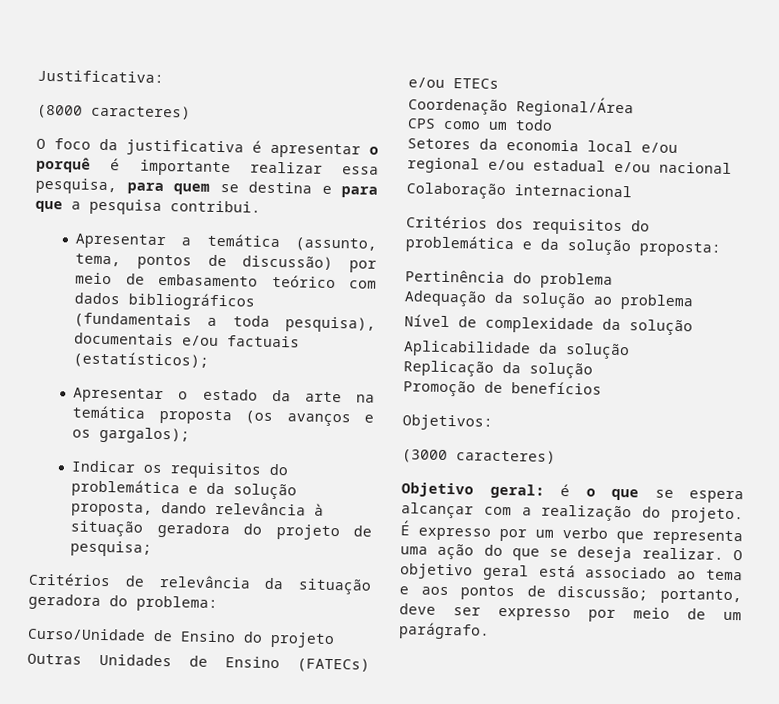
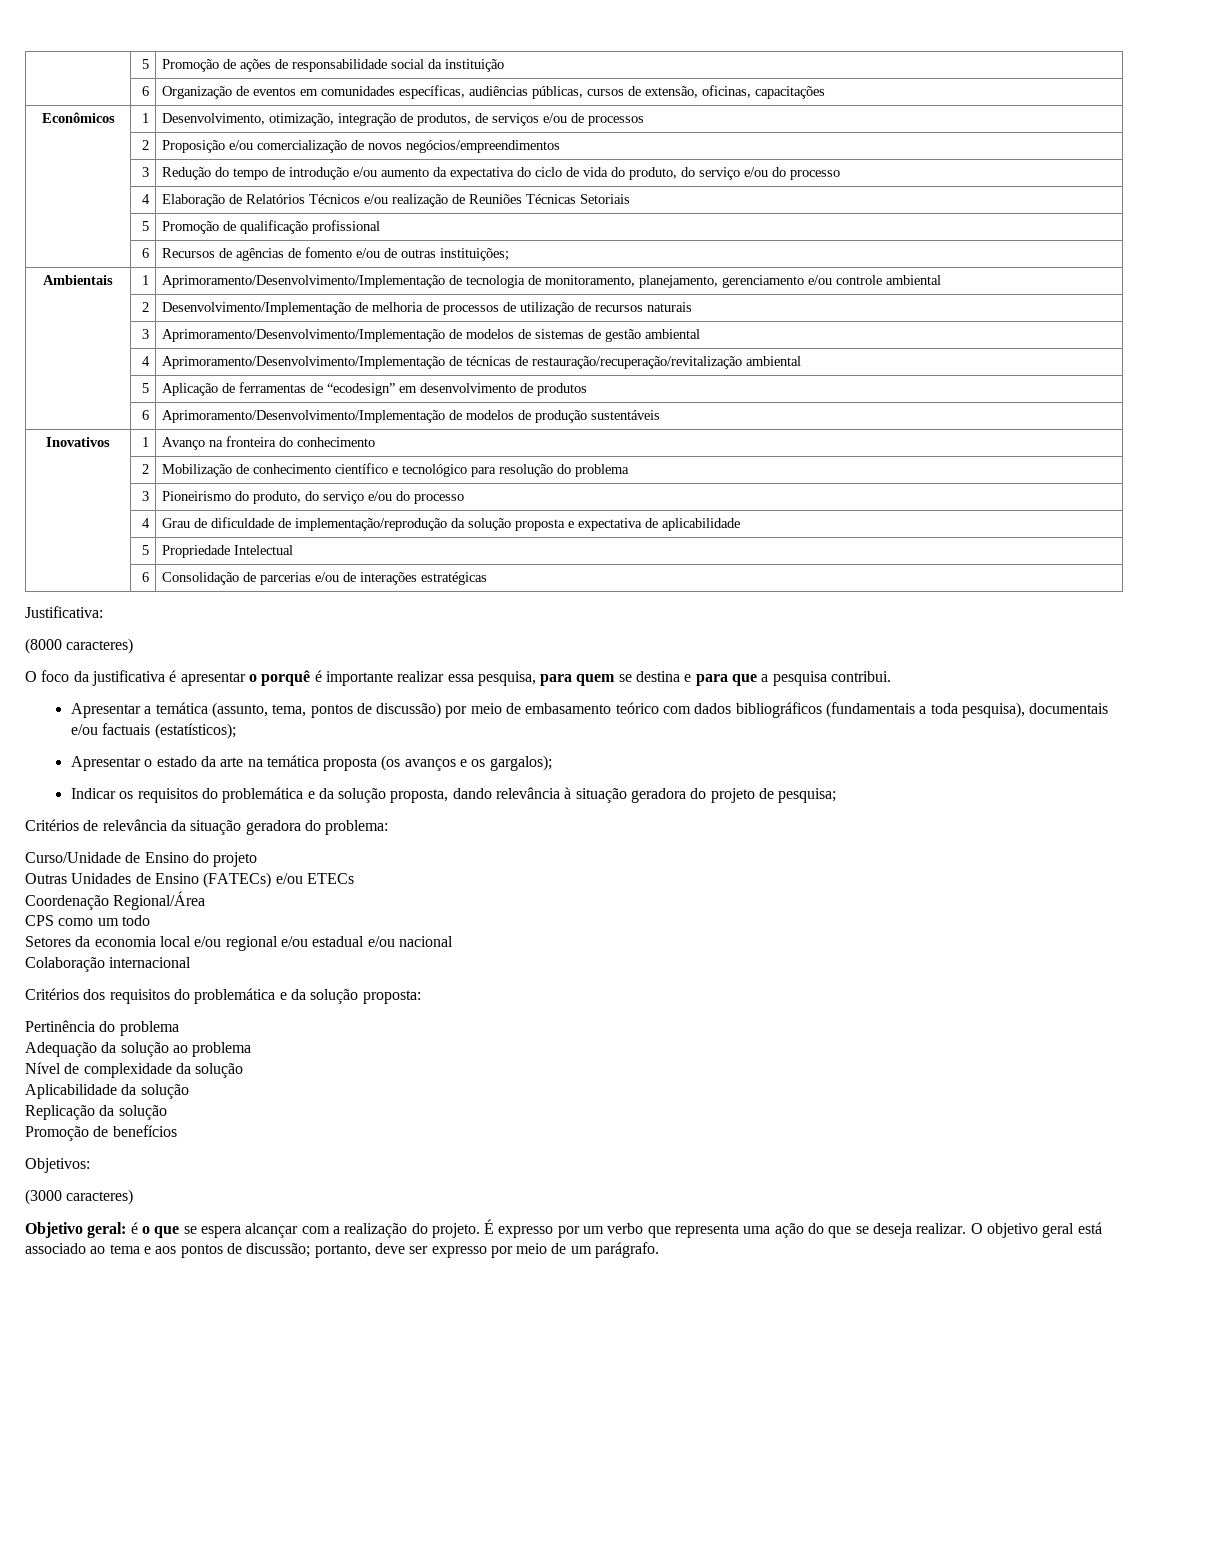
+ | 5 | Promoção de ações de responsabilidade social da instituição
+ | 6 | Organização de eventos em comunidades específicas, audiências públicas, cursos de extensão, oficinas, capacitações
+ Econômicos | 1 | Desenvolvimento, otimização, integração de produtos, de serviços e/ou de processos
+ | 2 | Proposição e/ou comercialização de novos negócios/empreendimentos
+ | 3 | Redução do tempo de introdução e/ou aumento da expectativa do ciclo de vida do produto, do serviço e/ou do processo
+ | 4 | Elaboração de Relatórios Técnicos e/ou realização de Reuniões Técnicas Setoriais
+ | 5 | Promoção de qualificação profissional
+ | 6 | Recursos de agências de fomento e/ou de outras instituições;
+ Ambientais | 1 | Aprimoramento/Desenvolvimento/Implementação de tecnologia de monitoramento, planejamento, gerenciamento e/ou controle ambiental
+ | 2 | Desenvolvimento/Implementação de melhoria de processos de utilização de recursos naturais
+ | 3 | Aprimoramento/Desenvolvimento/Implementação de modelos de sistemas de gestão ambiental
+ | 4 | Aprimoramento/Desenvolvimento/Implementação de técnicas de restauração/recuperação/revitalização ambiental
+ | 5 | Aplicação de ferramentas de “ecodesign” em desenvolvimento de produtos
+ | 6 | Aprimoramento/Desenvolvimento/Implementação de modelos de produção sustentáveis
+ Inovativos | 1 | Avanço na fronteira do conhecimento
+ | 2 | Mobilização de conhecimento científico e tecnológico para resolução do problema
+ | 3 | Pioneirismo do produto, do serviço e/ou do processo
+ | 4 | Grau de dificuldade de implementação/reprodução da solução proposta e expectativa de aplicabilidade
+ | 5 | Propriedade Intelectual
+ | 6 | Consolidação de parcerias e/ou de interações estratégicas

